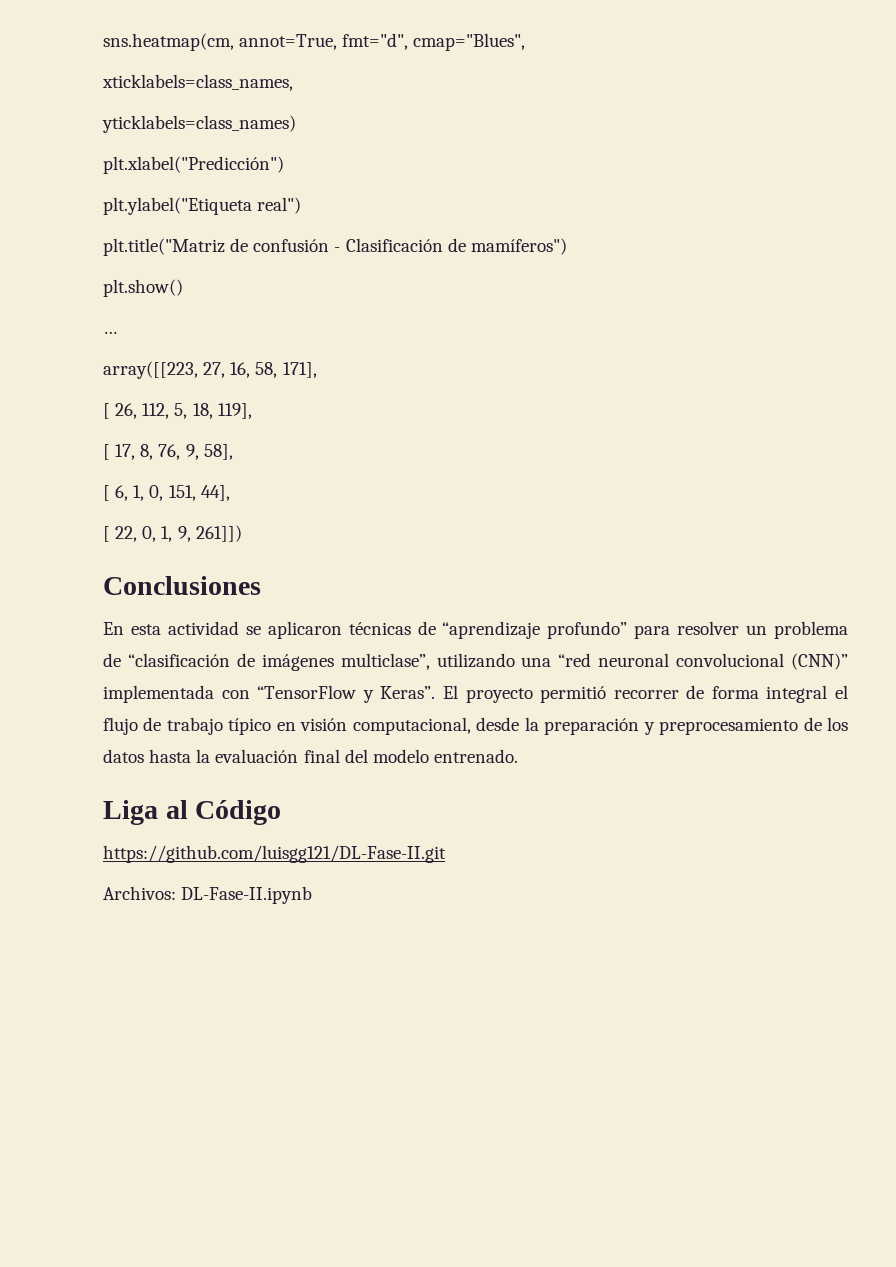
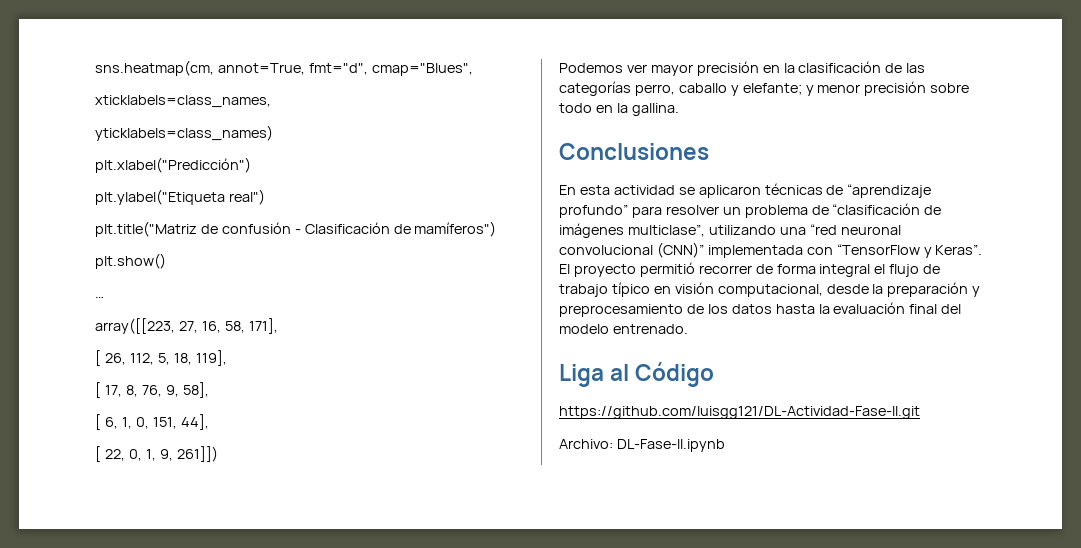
+ Podemos ver mayor precisión en la clasificación de las categorías perro, caballo y elefante; y menor precisión sobre todo en la gallina.
- https://github.com/luisgg121/DL-Fase-II.git
- Archivos: DL-Fase-II.ipynb
+ https://github.com/luisgg121/DL-Actividad-Fase-II.git
+ Archivo: DL-Fase-II.ipynb

